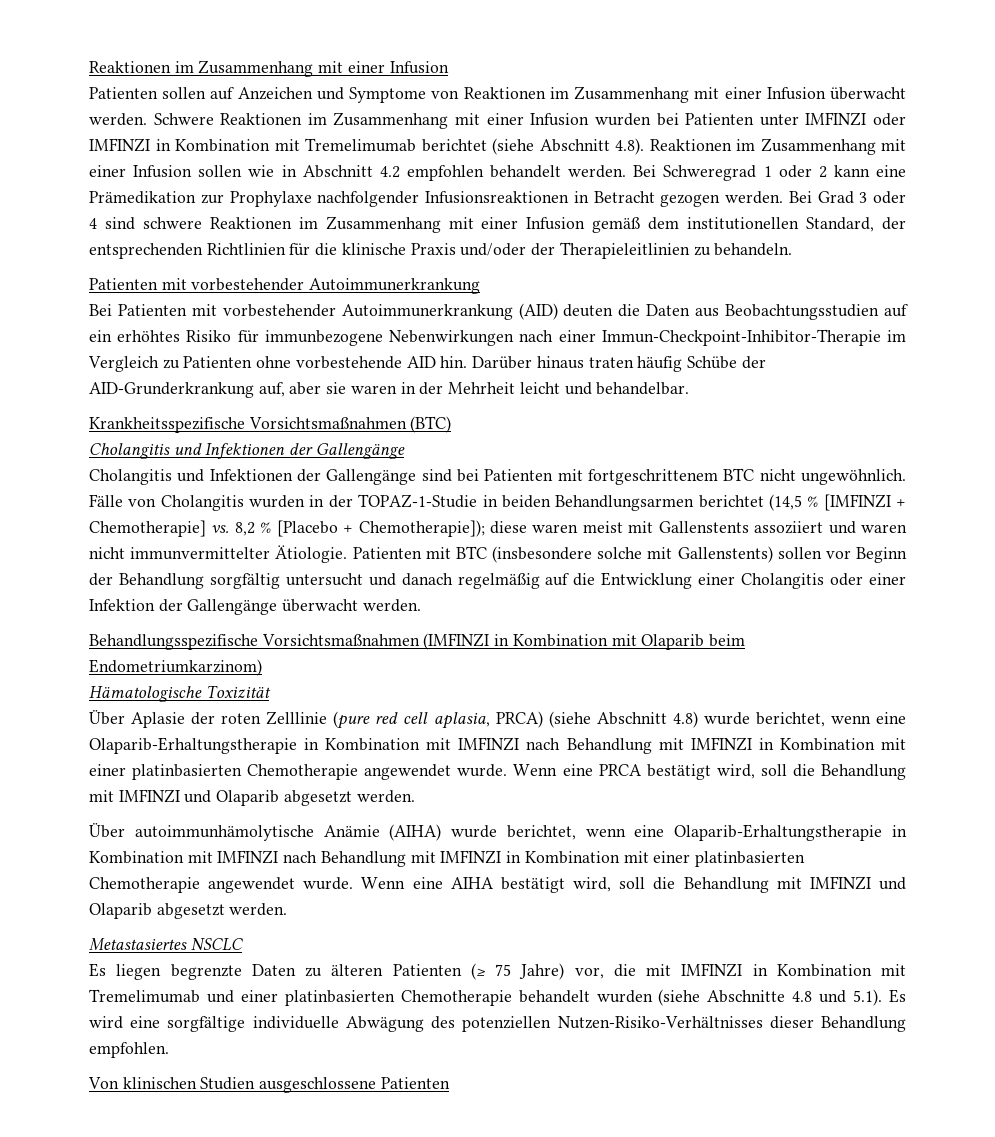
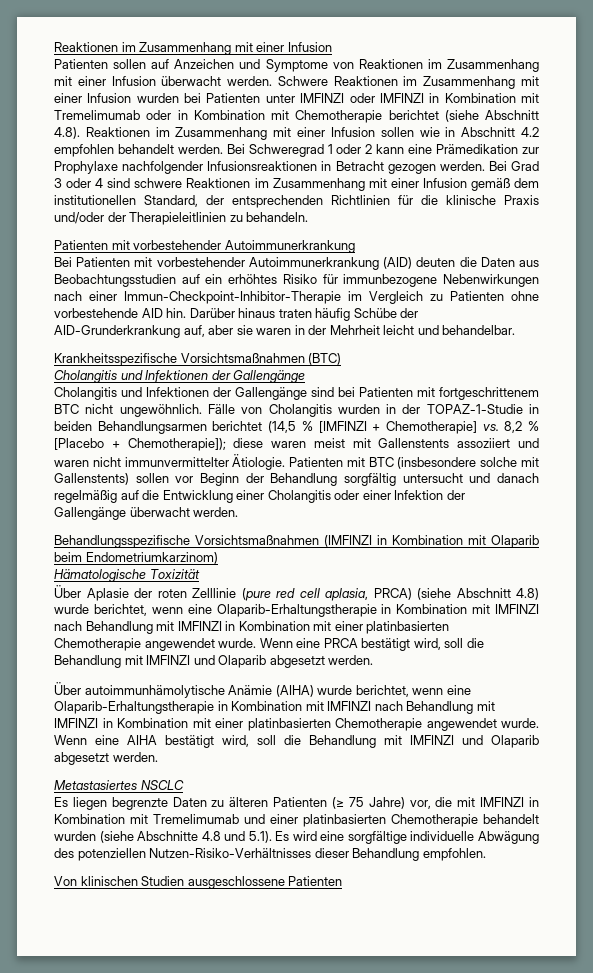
- Schwere Reaktionen im Zusammenhang mit einer Infusion wurden bei Patienten unter IMFINZI oder IMFINZI in Kombination mit Tremelimumab berichtet (siehe Abschnitt 4.8). Reaktionen im Zusammenhang mit einer Infusion sollen wie in Abschnitt 4.2 empfohlen behandelt werden.
+ Schwere Reaktionen im Zusammenhang mit einer Infusion wurden bei Patienten unter IMFINZI oder IMFINZI in Kombination mit Tremelimumab oder in Kombination mit Chemotherapie berichtet (siehe Abschnitt 4.8). Reaktionen im Zusammenhang mit einer Infusion sollen wie in Abschnitt 4.2 empfohlen behandelt werden.

